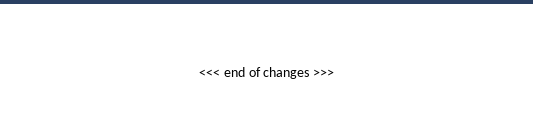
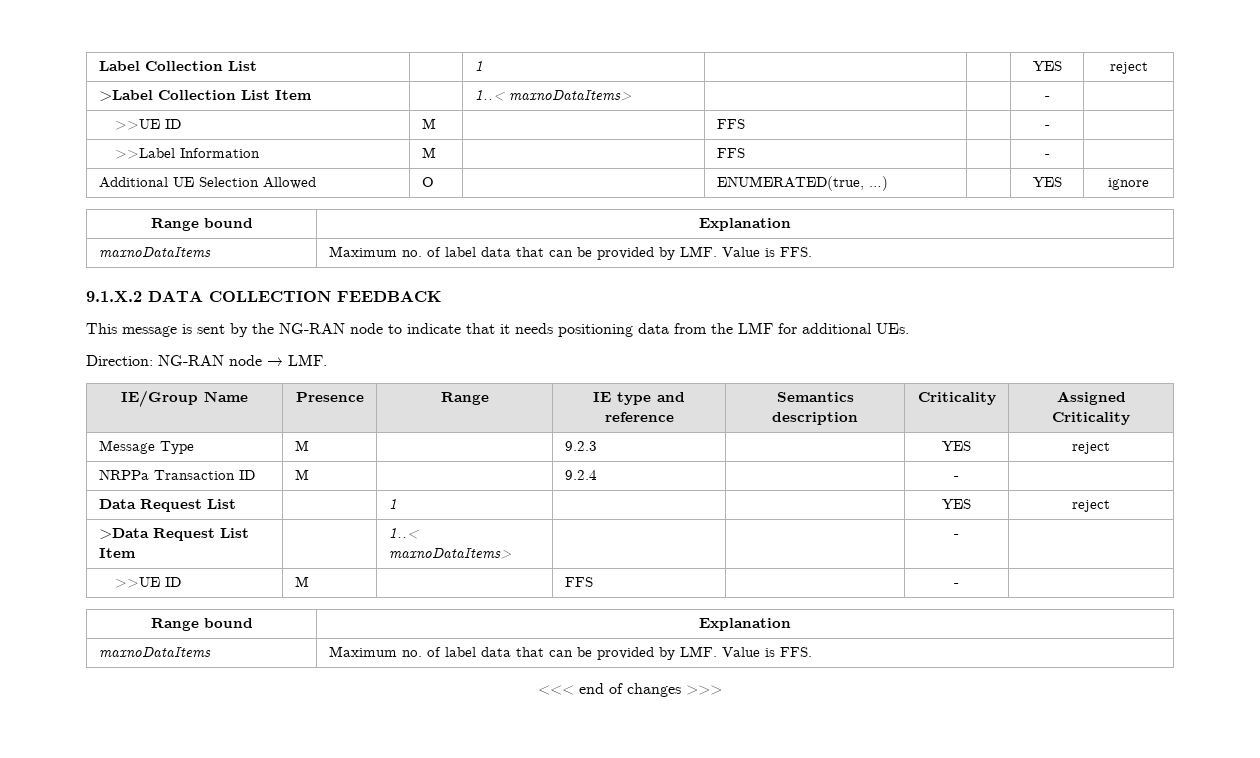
+ Label Collection List | | 1 | | | YES | reject
+ >Label Collection List Item | | 1..< maxnoDataItems> | | | - |
+ >>UE ID | M | | FFS | | - |
+ >>Label Information | M | | FFS | | - |
+ Additional UE Selection Allowed | O | | ENUMERATED(true, …) | | YES | ignore
+ Range bound | Explanation
+ maxnoDataItems | Maximum no. of label data that can be provided by LMF. Value is FFS.
+ 9.1.X.2 DATA COLLECTION FEEDBACK
+ This message is sent by the NG-RAN node to indicate that it needs positioning data from the LMF for additional UEs.
+ Direction: NG-RAN node → LMF.
+ IE/Group Name | Presence | Range | IE type and reference | Semantics description | Criticality | Assigned Criticality
+ Message Type | M | | 9.2.3 | | YES | reject
+ NRPPa Transaction ID | M | | 9.2.4 | | - |
+ Data Request List | | 1 | | | YES | reject
+ >Data Request List Item | | 1..< maxnoDataItems> | | | - |
+ >>UE ID | M | | FFS | | - |
+ Range bound | Explanation
+ maxnoDataItems | Maximum no. of label data that can be provided by LMF. Value is FFS.

